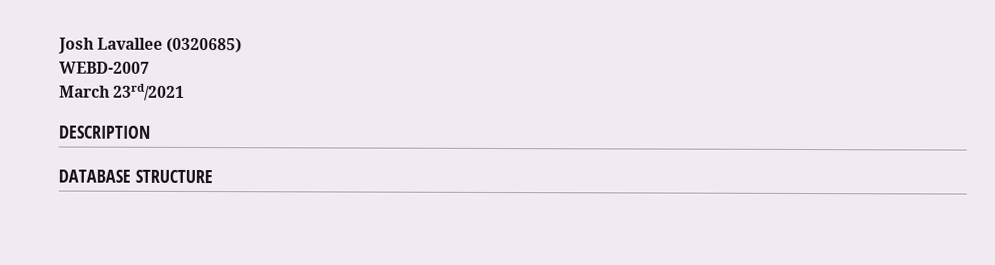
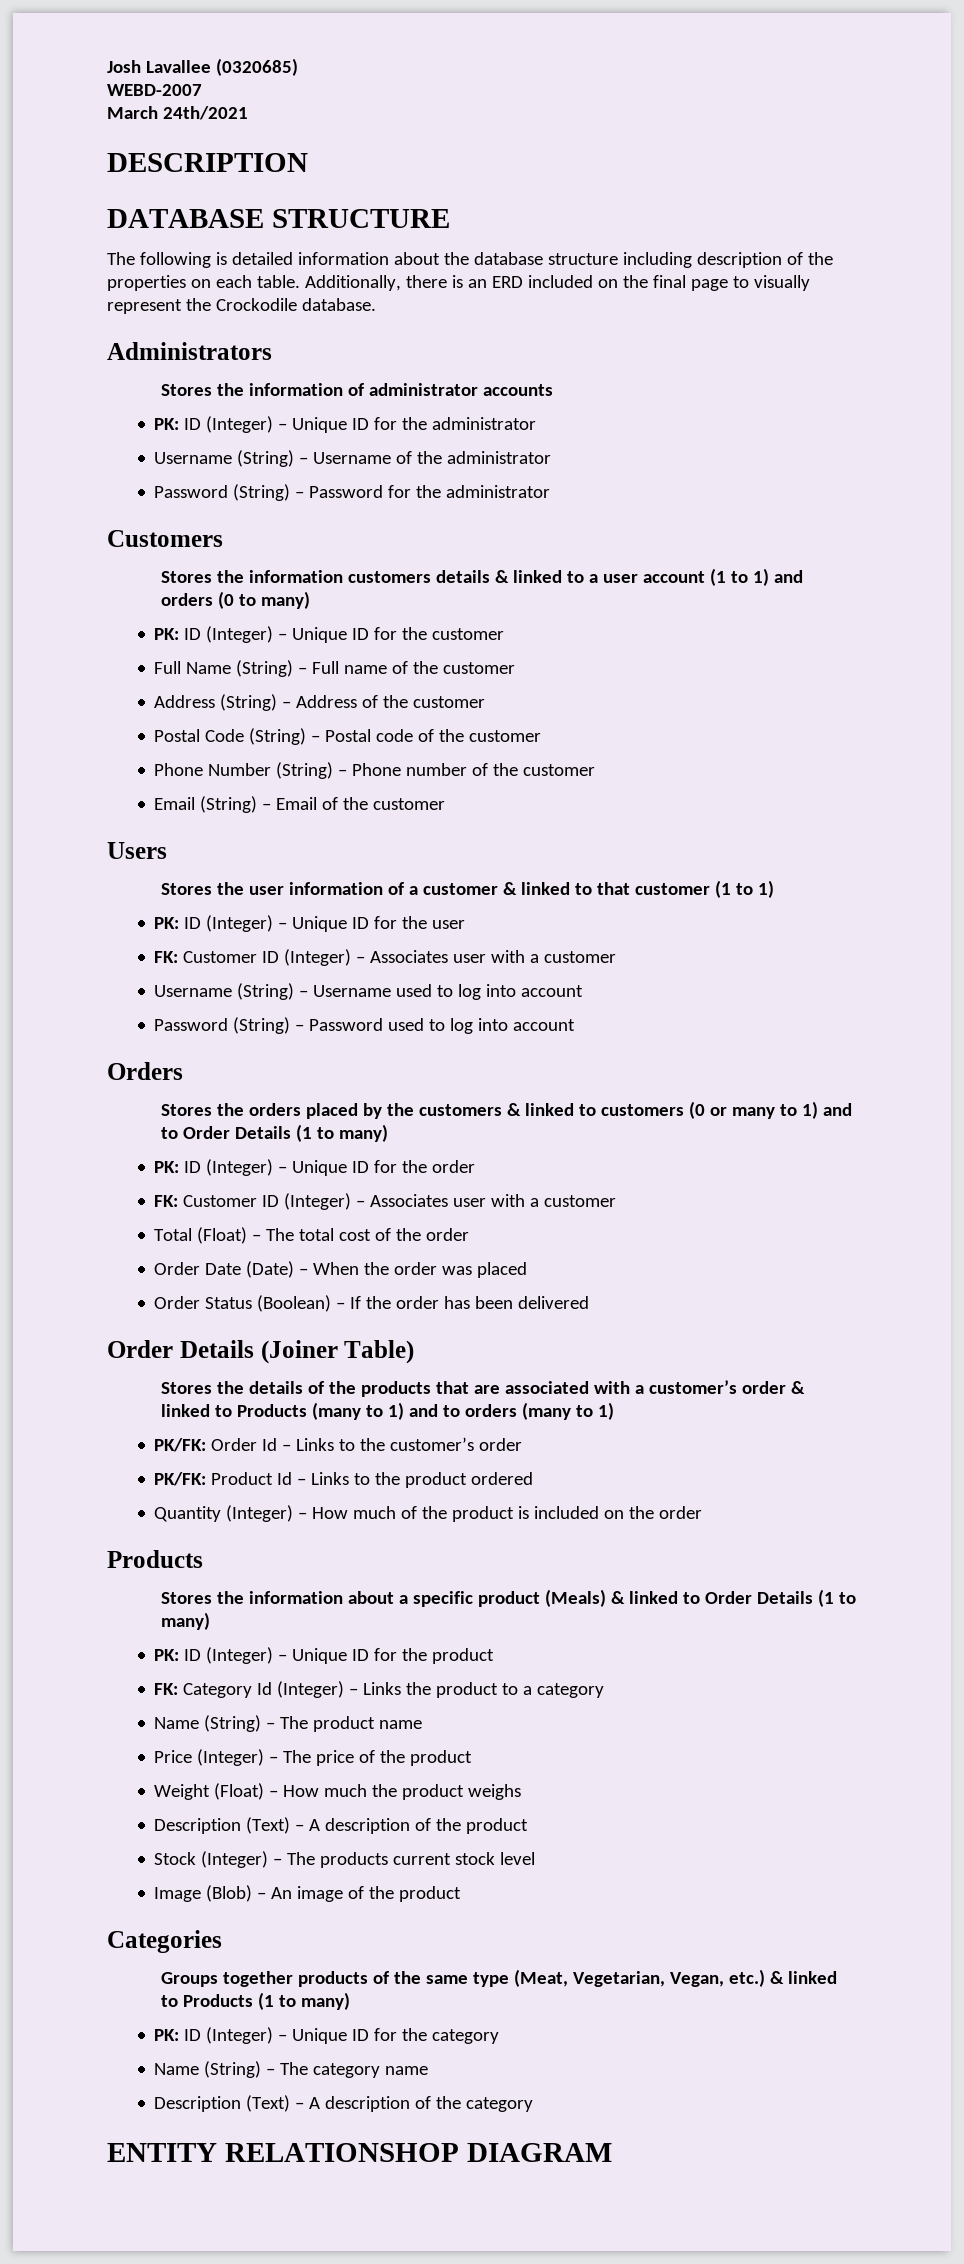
- March 23rd/2021
+ March 24th/2021
+ The following is detailed information about the database structure including description of the properties on each table. Additionally, there is an ERD included on the final page to visually represent the Crockodile database.
+ Administrators
+ Stores the information of administrator accounts
+ PK: ID (Integer) – Unique ID for the administrator
+ Username (String) – Username of the administrator
+ Password (String) – Password for the administrator
+ Customers
+ Stores the information customers details & linked to a user account (1 to 1) and orders (0 to many)
+ PK: ID (Integer) – Unique ID for the customer
+ Full Name (String) – Full name of the customer
+ Address (String) – Address of the customer
+ Postal Code (String) – Postal code of the customer
+ Phone Number (String) – Phone number of the customer
+ Email (String) – Email of the customer
+ Users
+ Stores the user information of a customer & linked to that customer (1 to 1)
+ PK: ID (Integer) – Unique ID for the user
+ FK: Customer ID (Integer) – Associates user with a customer
+ Username (String) – Username used to log into account
+ Password (String) – Password used to log into account
+ Orders
+ Stores the orders placed by the customers & linked to customers (0 or many to 1) and to Order Details (1 to many)
+ PK: ID (Integer) – Unique ID for the order
+ FK: Customer ID (Integer) – Associates user with a customer
+ Total (Float) – The total cost of the order
+ Order Date (Date) – When the order was placed
+ Order Status (Boolean) – If the order has been delivered
+ Order Details (Joiner Table)
+ Stores the details of the products that are associated with a customer’s order & linked to Products (many to 1) and to orders (many to 1)
+ PK/FK: Order Id – Links to the customer’s order
+ PK/FK: Product Id – Links to the product ordered
+ Quantity (Integer) – How much of the product is included on the order
+ Products
+ Stores the information about a specific product (Meals) & linked to Order Details (1 to many)
+ PK: ID (Integer) – Unique ID for the product
+ FK: Category Id (Integer) – Links the product to a category
+ Name (String) – The product name
+ Price (Integer) – The price of the product
+ Weight (Float) – How much the product weighs
+ Description (Text) – A description of the product
+ Stock (Integer) – The products current stock level
+ Image (Blob) – An image of the product
+ Categories
+ Groups together products of the same type (Meat, Vegetarian, Vegan, etc.) & linked to Products (1 to many)
+ PK: ID (Integer) – Unique ID for the category
+ Name (String) – The category name
+ Description (Text) – A description of the category
+ ENTITY RELATIONSHOP DIAGRAM

